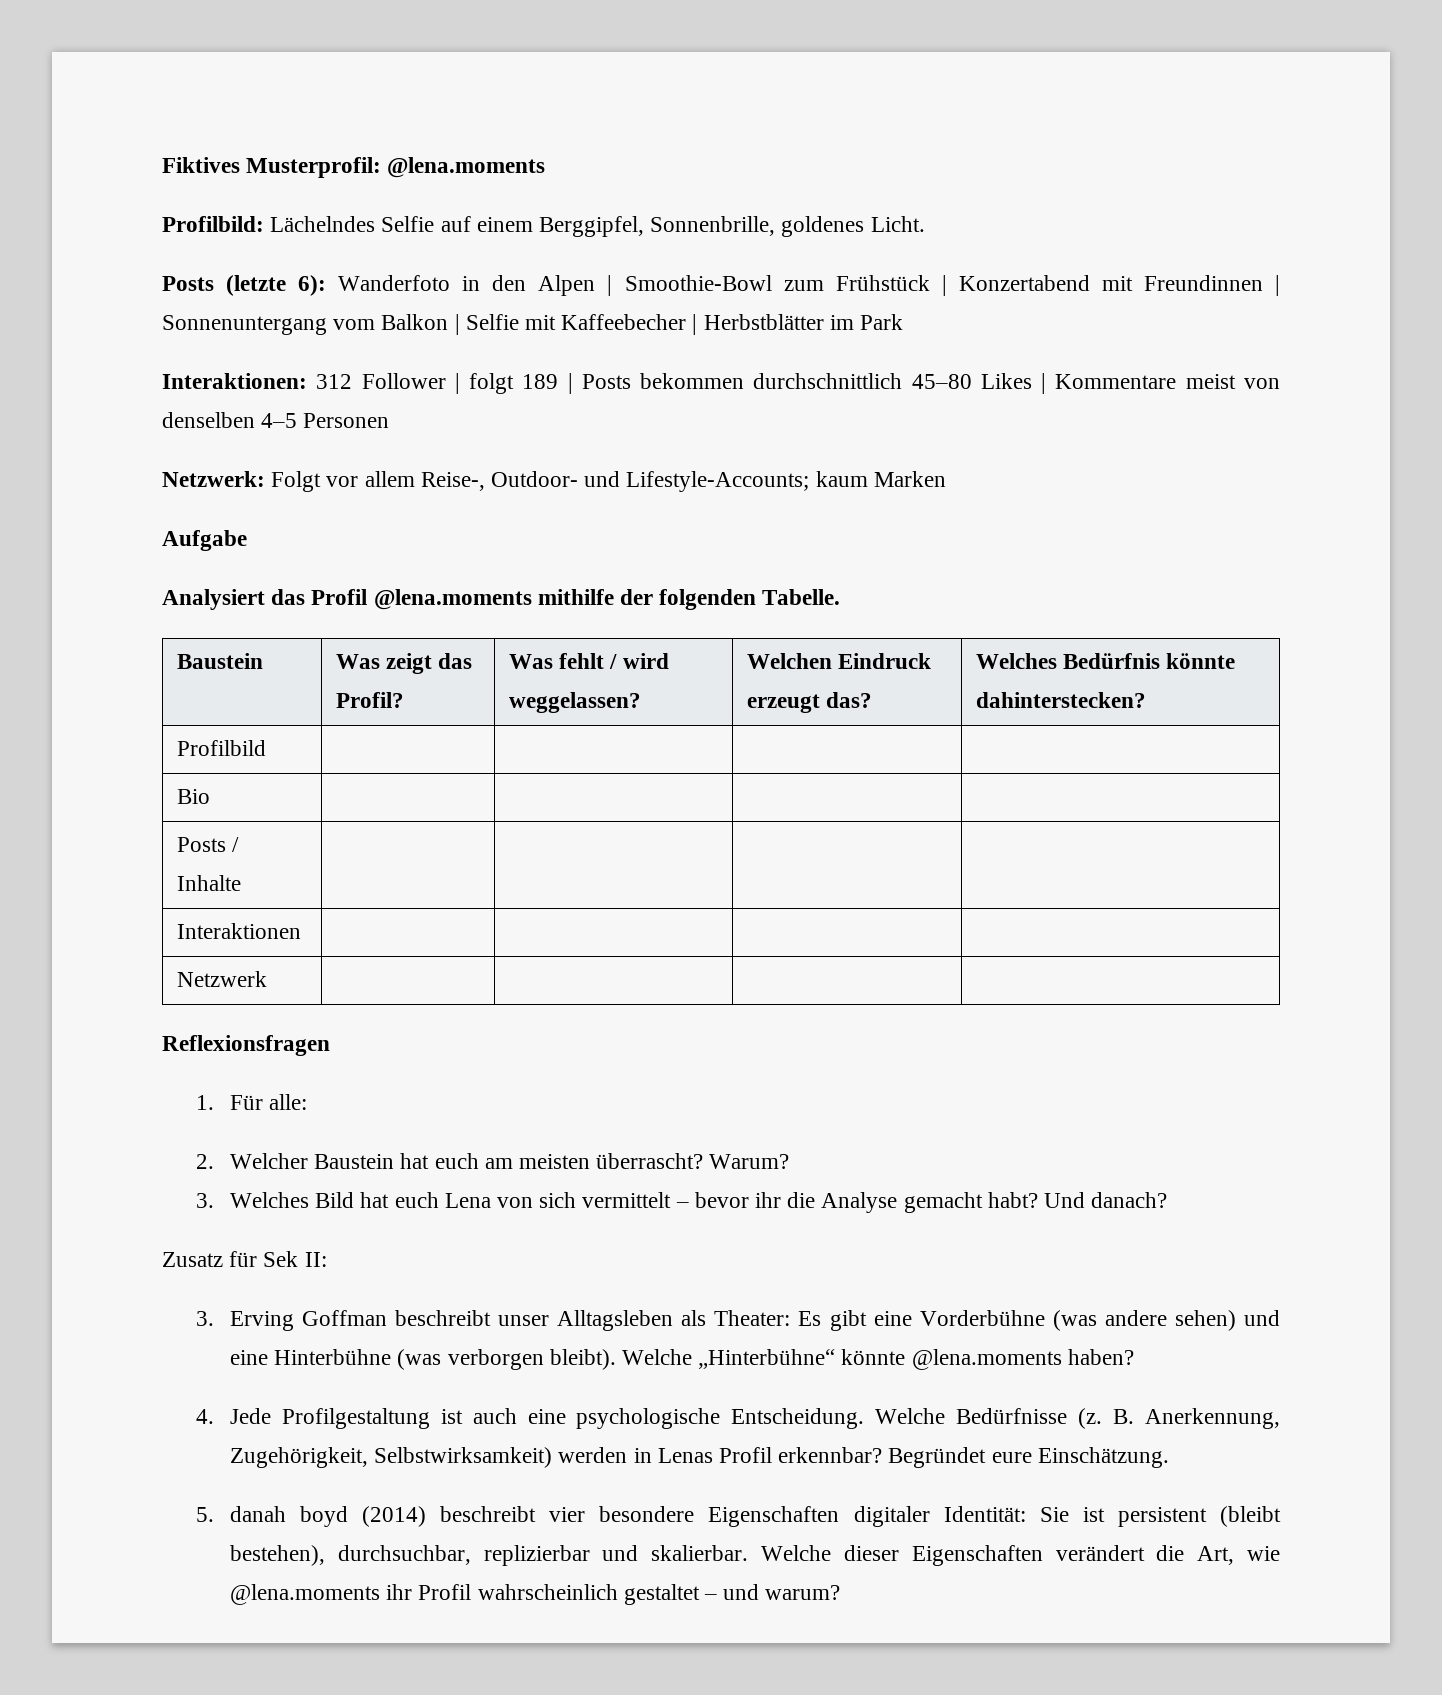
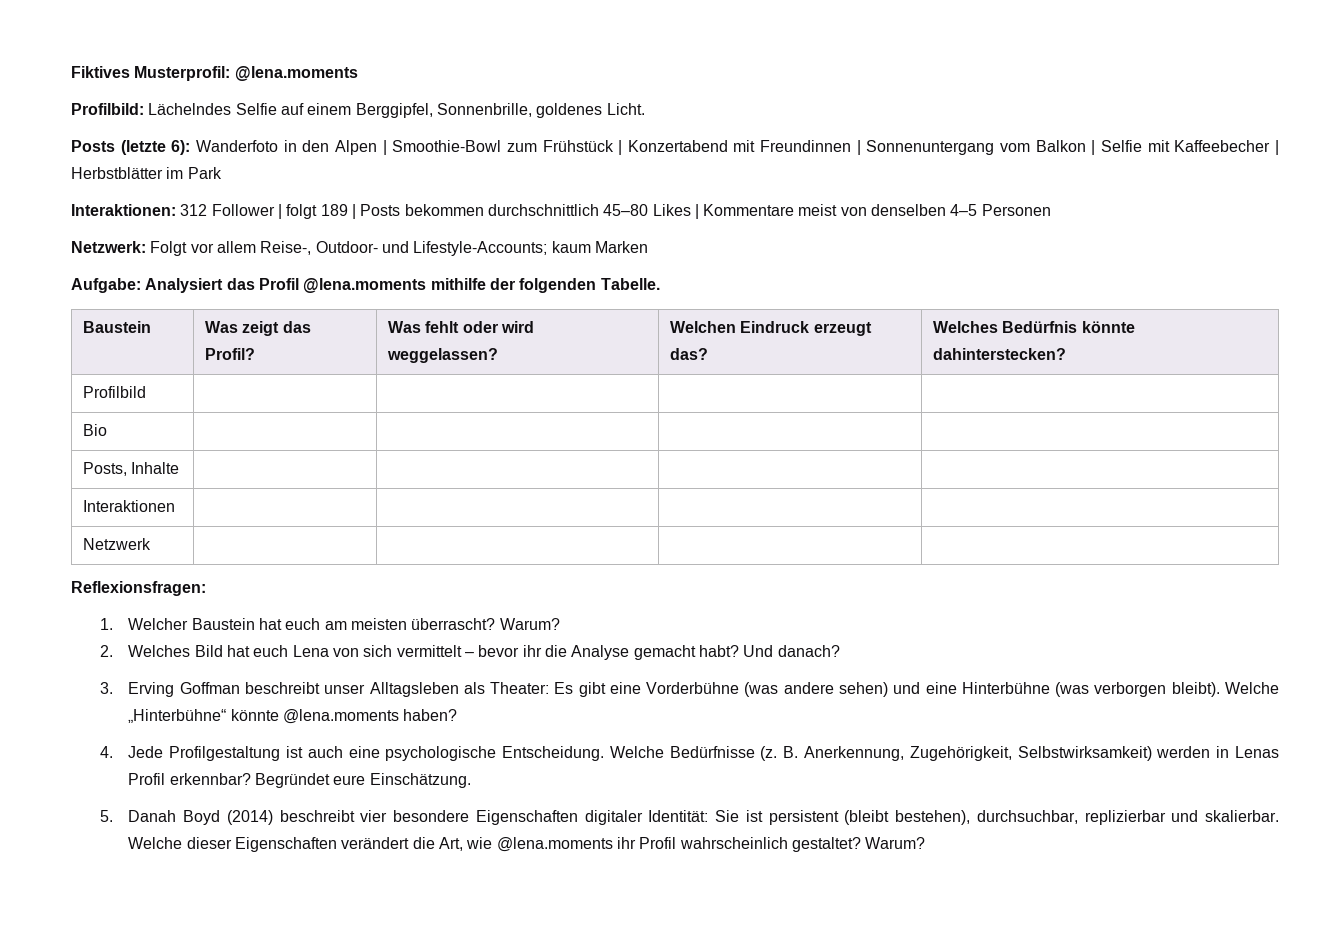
- Aufgabe
- Analysiert das Profil @lena.moments mithilfe der folgenden Tabelle.
+ Aufgabe: Analysiert das Profil @lena.moments mithilfe der folgenden Tabelle.
- Baustein | Was zeigt das Profil? | Was fehlt / wird weggelassen? | Welchen Eindruck erzeugt das? | Welches Bedürfnis könnte dahinterstecken?
+ Baustein | Was zeigt das Profil? | Was fehlt oder wird weggelassen? | Welchen Eindruck erzeugt das? | Welches Bedürfnis könnte dahinterstecken?
- Posts / Inhalte | | | |
+ Posts, Inhalte | | | |
- Reflexionsfragen
- 1. Für alle:
- 2. Welcher Baustein hat euch am meisten überrascht?
+ Reflexionsfragen:
+ 1. Welcher Baustein hat euch am meisten überrascht?
- 3. Welches Bild hat euch Lena von sich vermittelt – bevor ihr die Analyse gemacht habt?
+ 2. Welches Bild hat euch Lena von sich vermittelt – bevor ihr die Analyse gemacht habt?
- Zusatz für Sek II:
- 5. danah boyd (2014) beschreibt vier besondere Eigenschaften digitaler Identität: Sie ist persistent (bleibt bestehen), durchsuchbar, replizierbar und skalierbar.
+ 5. Danah Boyd (2014) beschreibt vier besondere Eigenschaften digitaler Identität: Sie ist persistent (bleibt bestehen), durchsuchbar, replizierbar und skalierbar.
- Welche dieser Eigenschaften verändert die Art, wie @lena.moments ihr Profil wahrscheinlich gestaltet – und warum?
+ Welche dieser Eigenschaften verändert die Art, wie @lena.moments ihr Profil wahrscheinlich gestaltet? Warum?

